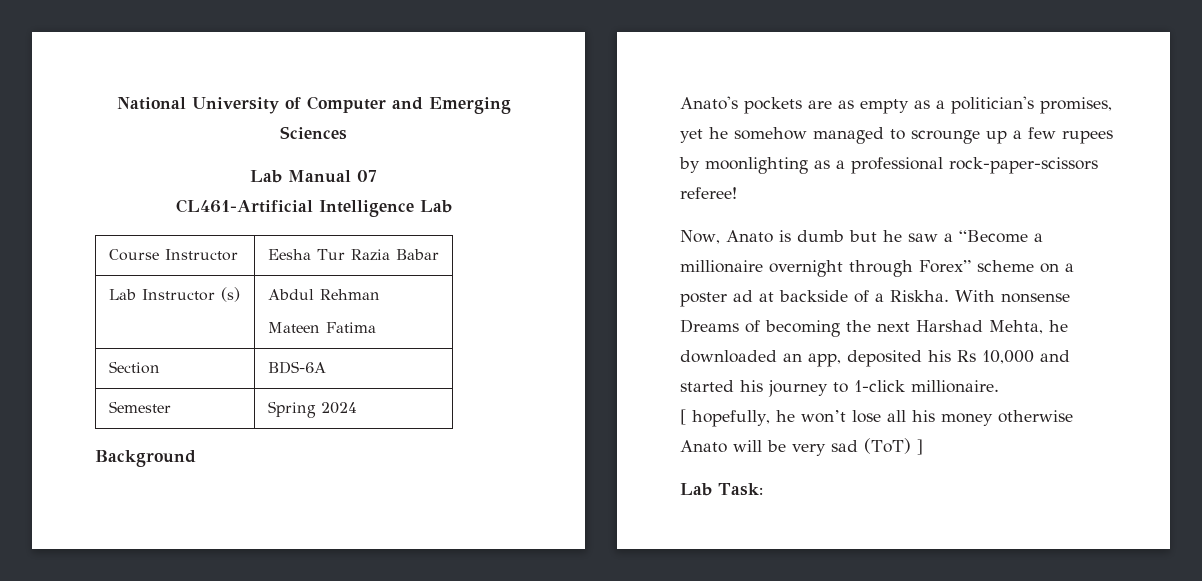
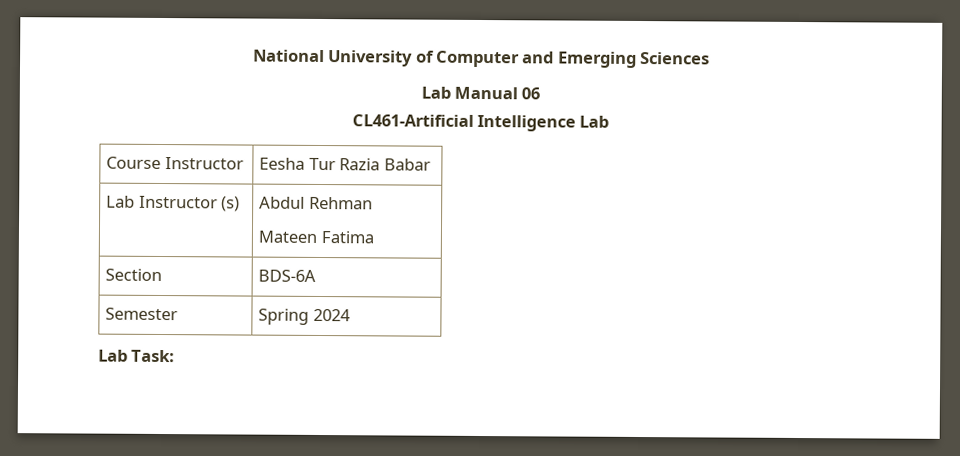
- Lab Manual 07
+ Lab Manual 06
- Background
- Anato's pockets are as empty as a politician's promises, yet he somehow managed to scrounge up a few rupees by moonlighting as a professional rock-paper-scissors referee!
- Now, Anato is dumb but he saw a “Become a millionaire overnight through Forex” scheme on a poster ad at backside of a Riskha. With nonsense Dreams of becoming the next Harshad Mehta, he downloaded an app, deposited his Rs 10,000 and started his journey to 1-click millionaire.
- [ hopefully, he won’t lose all his money otherwise Anato will be very sad (ToT) ]

